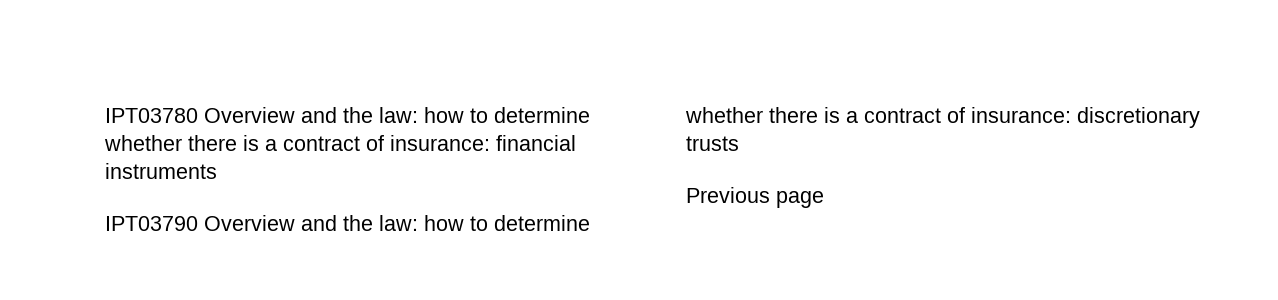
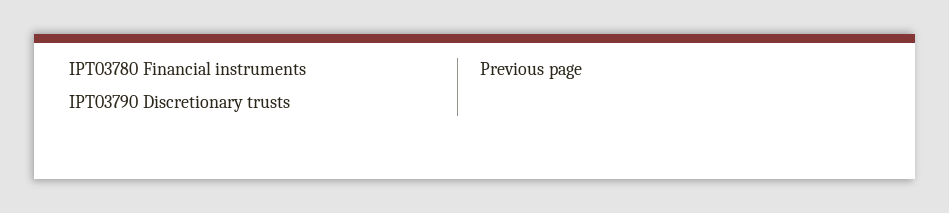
- IPT03780 Overview and the law: how to determine whether there is a contract of insurance: financial instruments
- IPT03790 Overview and the law: how to determine whether there is a contract of insurance: discretionary trusts
+ IPT03780 Financial instruments
+ IPT03790 Discretionary trusts

